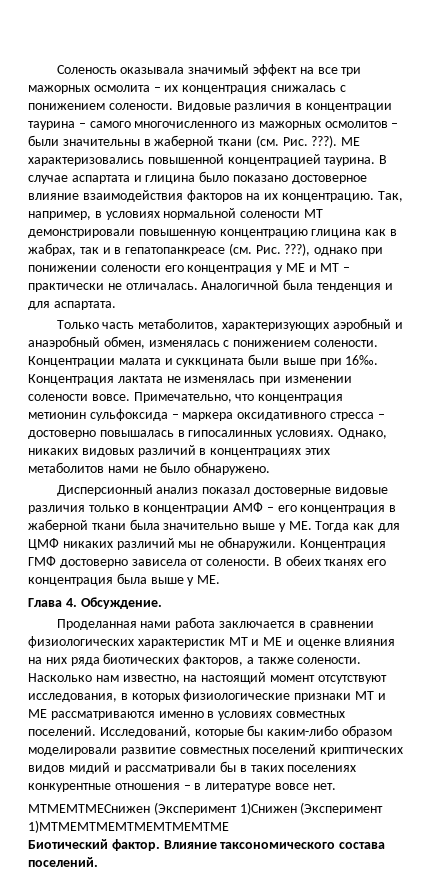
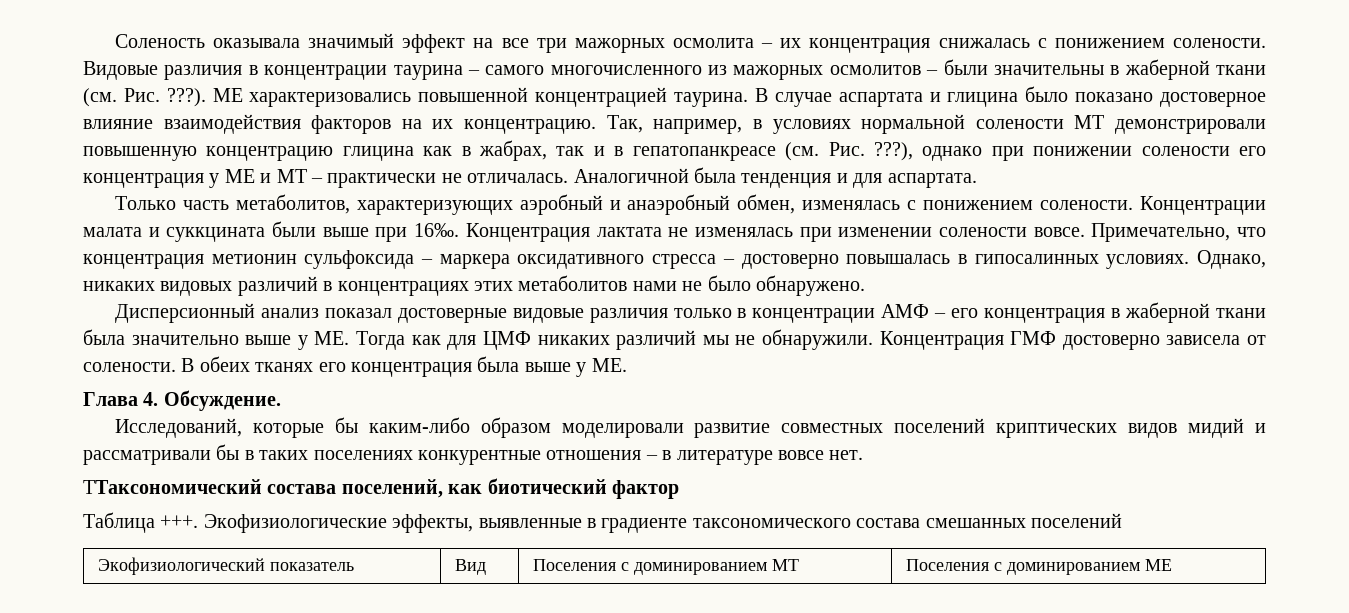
- Проделанная нами работа заключается в сравнении физиологических характеристик MT и ME и оценке влияния на них ряда биотических факторов, а также солености. Насколько нам известно, на настоящий момент отсутствуют исследования, в которых физиологические признаки МТ и МЕ рассматриваются именно в условиях совместных поселений.
- MTMEMTMEСнижен (Эксперимент 1)Снижен (Эксперимент 1)MTMEMTMEMTMEMTMEMTME
- Биотический фактор. Влияние таксономического состава поселений.
+ ТТаксономический состава поселений, как биотический фактор
+ Таблица +++. Экофизиологические эффекты, выявленные в градиенте таксономического состава смешанных поселений
+ Экофизиологический показатель | Вид | Поселения с доминированием MT | Поселения с доминированием ME

